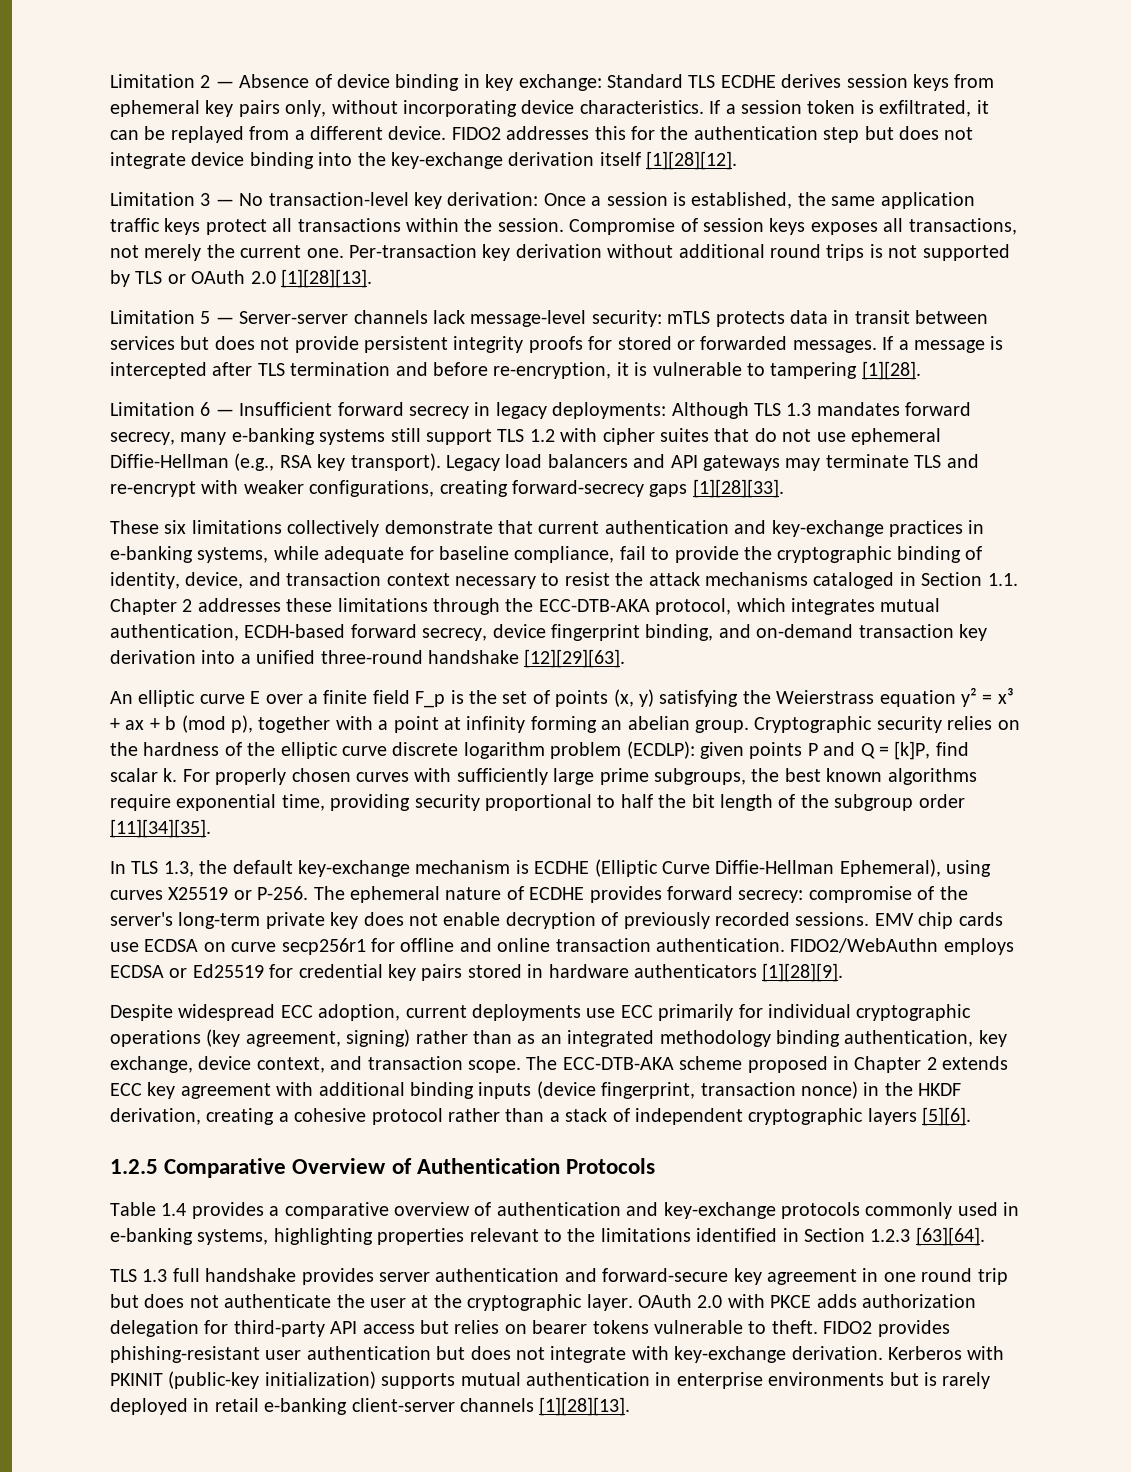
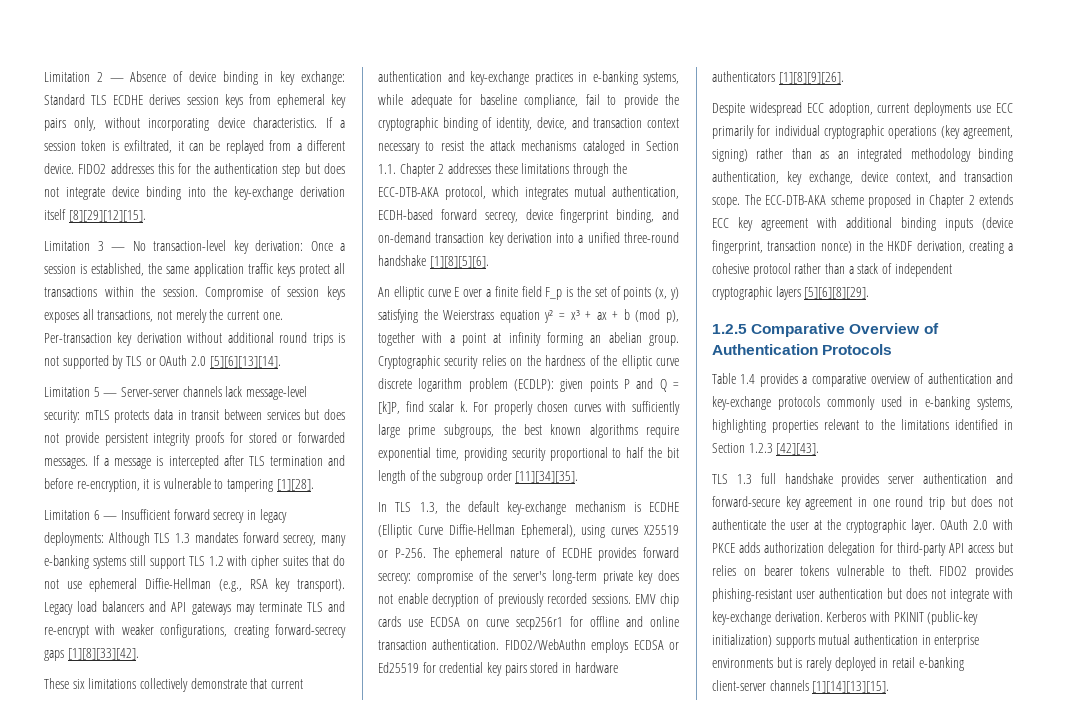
- FIDO2 addresses this for the authentication step but does not integrate device binding into the key-exchange derivation itself [1][28][12].
+ FIDO2 addresses this for the authentication step but does not integrate device binding into the key-exchange derivation itself [8][29][12][15].
- Per-transaction key derivation without additional round trips is not supported by TLS or OAuth 2.0 [1][28][13].
+ Per-transaction key derivation without additional round trips is not supported by TLS or OAuth 2.0 [5][6][13][14].
- Legacy load balancers and API gateways may terminate TLS and re-encrypt with weaker configurations, creating forward-secrecy gaps [1][28][33].
+ Legacy load balancers and API gateways may terminate TLS and re-encrypt with weaker configurations, creating forward-secrecy gaps [1][8][33][42].
- These six limitations collectively demonstrate that current authentication and key-exchange practices in e-banking systems, while adequate for baseline compliance, fail to provide the cryptographic binding of identity, device, and transaction context necessary to resist the attack mechanisms cataloged in Section 1.1. Chapter 2 addresses these limitations through the ECC-DTB-AKA protocol, which integrates mutual authentication, ECDH-based forward secrecy, device fingerprint binding, and on-demand transaction key derivation into a unified three-round handshake [12][29][63].
+ These six limitations collectively demonstrate that current authentication and key-exchange practices in e-banking systems, while adequate for baseline compliance, fail to provide the cryptographic binding of identity, device, and transaction context necessary to resist the attack mechanisms cataloged in Section 1.1. Chapter 2 addresses these limitations through the ECC-DTB-AKA protocol, which integrates mutual authentication, ECDH-based forward secrecy, device fingerprint binding, and on-demand transaction key derivation into a unified three-round handshake [1][8][5][6].
- FIDO2/WebAuthn employs ECDSA or Ed25519 for credential key pairs stored in hardware authenticators [1][28][9].
+ FIDO2/WebAuthn employs ECDSA or Ed25519 for credential key pairs stored in hardware authenticators [1][8][9][26].
- The ECC-DTB-AKA scheme proposed in Chapter 2 extends ECC key agreement with additional binding inputs (device fingerprint, transaction nonce) in the HKDF derivation, creating a cohesive protocol rather than a stack of independent cryptographic layers [5][6].
+ The ECC-DTB-AKA scheme proposed in Chapter 2 extends ECC key agreement with additional binding inputs (device fingerprint, transaction nonce) in the HKDF derivation, creating a cohesive protocol rather than a stack of independent cryptographic layers [5][6][8][29].
- Table 1.4 provides a comparative overview of authentication and key-exchange protocols commonly used in e-banking systems, highlighting properties relevant to the limitations identified in Section 1.2.3 [63][64].
+ Table 1.4 provides a comparative overview of authentication and key-exchange protocols commonly used in e-banking systems, highlighting properties relevant to the limitations identified in Section 1.2.3 [42][43].
- Kerberos with PKINIT (public-key initialization) supports mutual authentication in enterprise environments but is rarely deployed in retail e-banking client-server channels [1][28][13].
+ Kerberos with PKINIT (public-key initialization) supports mutual authentication in enterprise environments but is rarely deployed in retail e-banking client-server channels [1][14][13][15].

